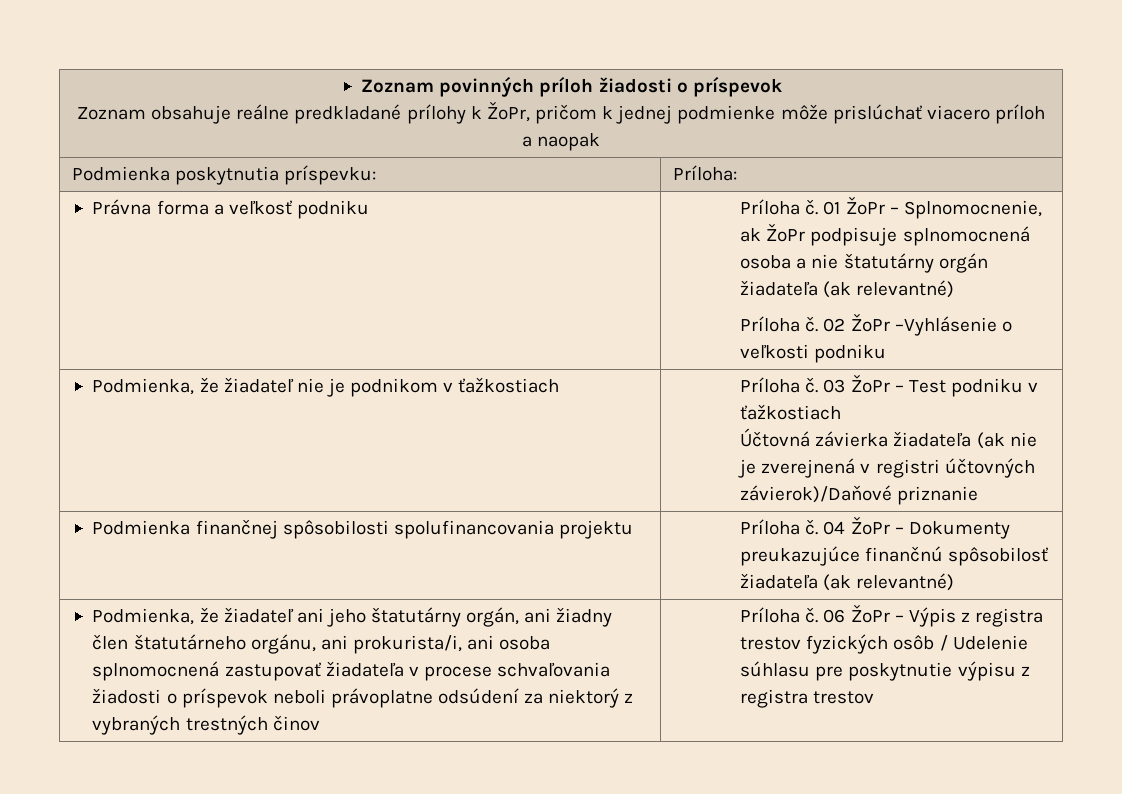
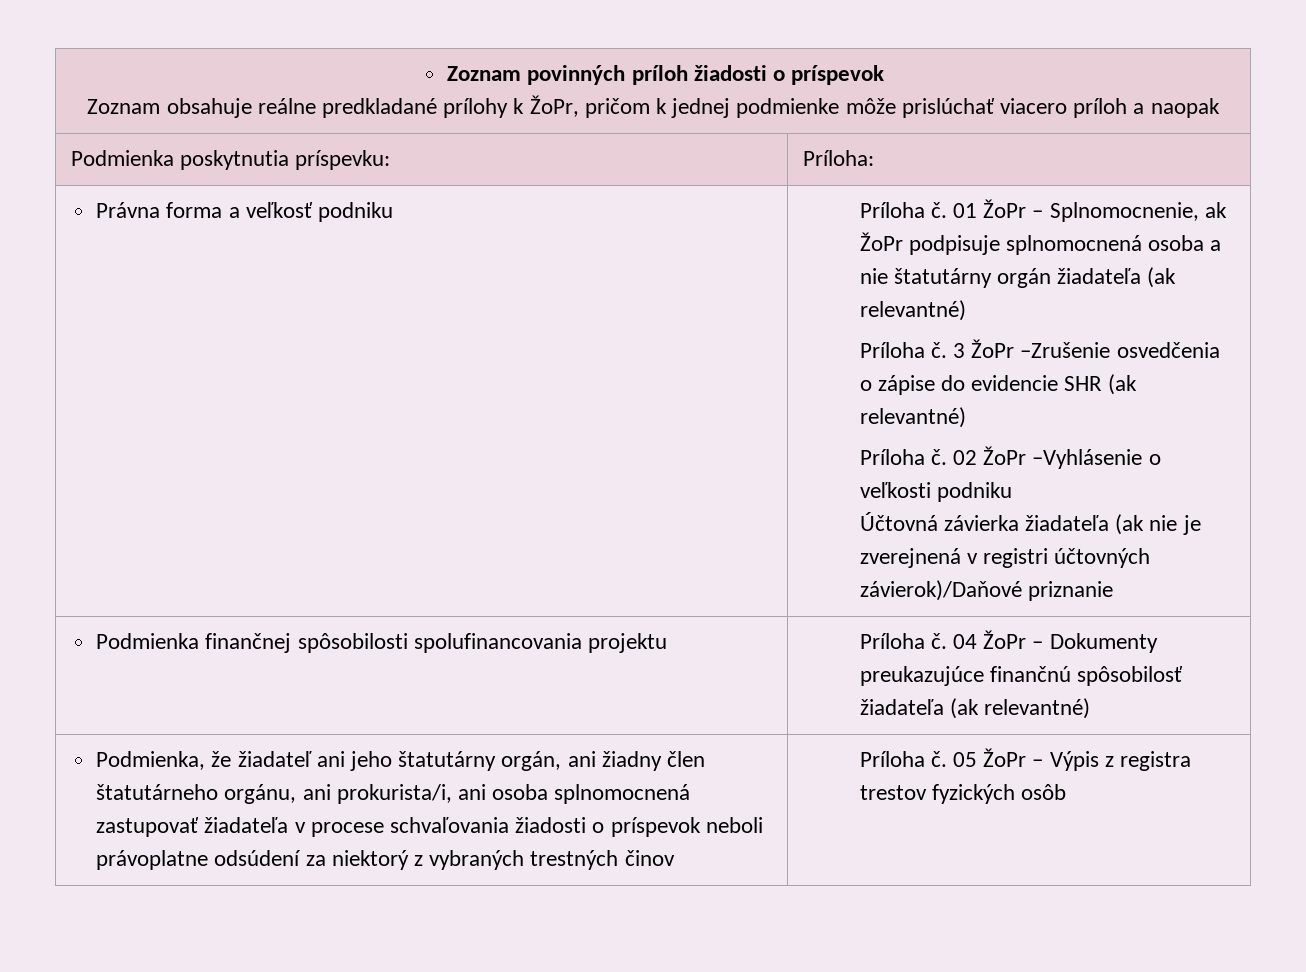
+ Príloha č. 3 ŽoPr –Zrušenie osvedčenia o zápise do evidencie SHR (ak relevantné)
- Podmienka, že žiadateľ nie je podnikom v ťažkostiach | Príloha č. 03 ŽoPr – Test podniku v ťažkostiach
- 06 ŽoPr – Výpis z registra trestov fyzických osôb / Udelenie súhlasu pre poskytnutie výpisu z registra trestov
+ 05 ŽoPr – Výpis z registra trestov fyzických osôb

